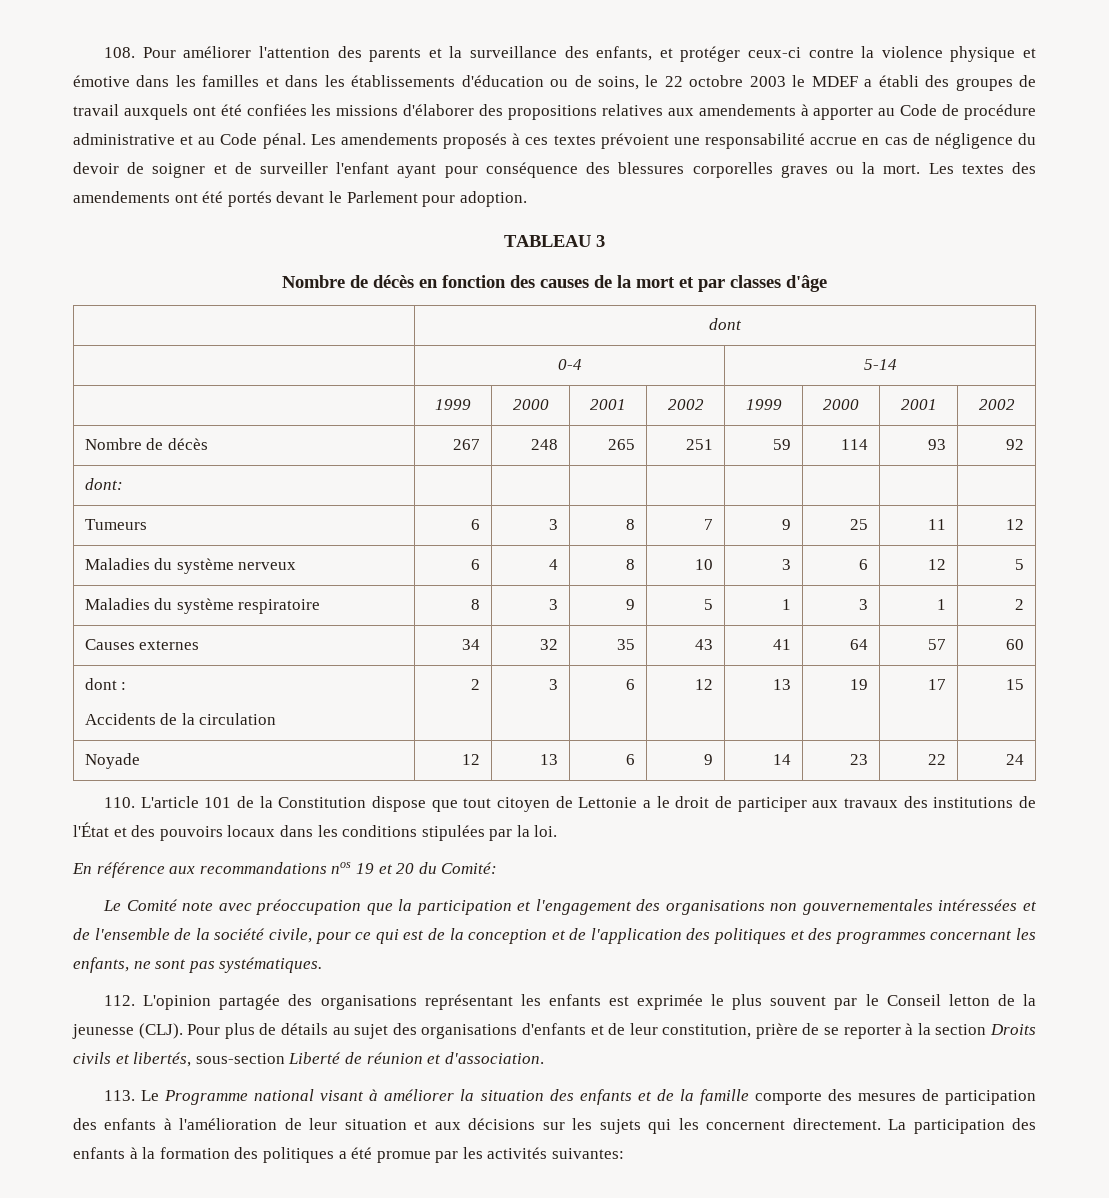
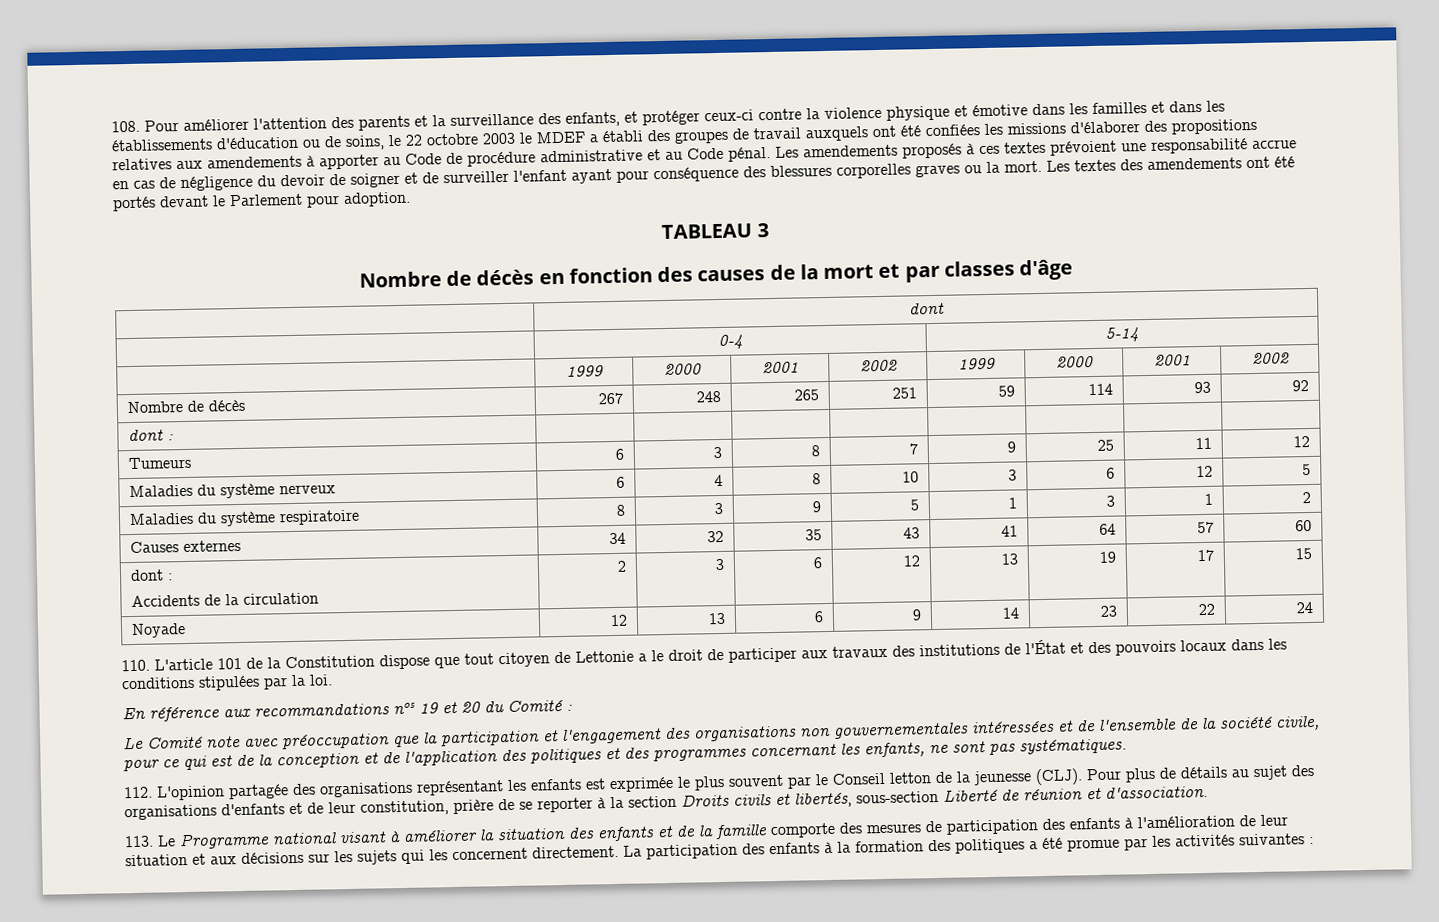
- dont: | | | | | | | |
+ dont : | | | | | | | |
- En référence aux recommandations nos 19 et 20 du Comité:
+ En référence aux recommandations nos 19 et 20 du Comité :
- La participation des enfants à la formation des politiques a été promue par les activités suivantes:
+ La participation des enfants à la formation des politiques a été promue par les activités suivantes :

